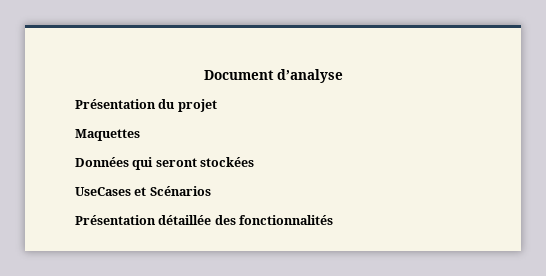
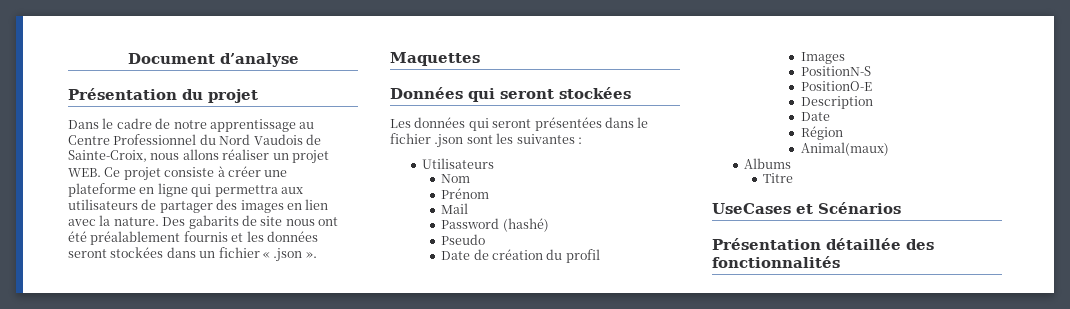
+ Dans le cadre de notre apprentissage au Centre Professionnel du Nord Vaudois de Sainte-Croix, nous allons réaliser un projet WEB. Ce projet consiste à créer une plateforme en ligne qui permettra aux utilisateurs de partager des images en lien avec la nature. Des gabarits de site nous ont été préalablement fournis et les données seront stockées dans un fichier « .json ».
+ Les données qui seront présentées dans le fichier .json sont les suivantes :
+ Utilisateurs
+ Nom
+ Prénom
+ Mail
+ Password (hashé)
+ Pseudo
+ Date de création du profil
+ Images
+ PositionN-S
+ PositionO-E
+ Description
+ Date
+ Région
+ Animal(maux)
+ Albums
+ Titre

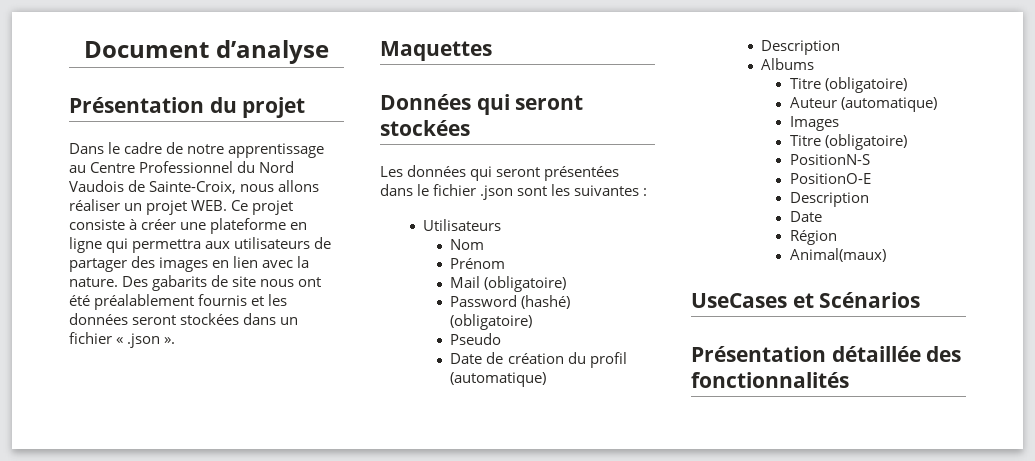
- Mail
+ Mail (obligatoire)
- Password (hashé)
+ Password (hashé) (obligatoire)
- Date de création du profil
+ Date de création du profil (automatique)
+ Description
+ Albums
+ Titre (obligatoire)
+ Auteur (automatique)
  Images
+ Titre (obligatoire)
- Albums
- Titre

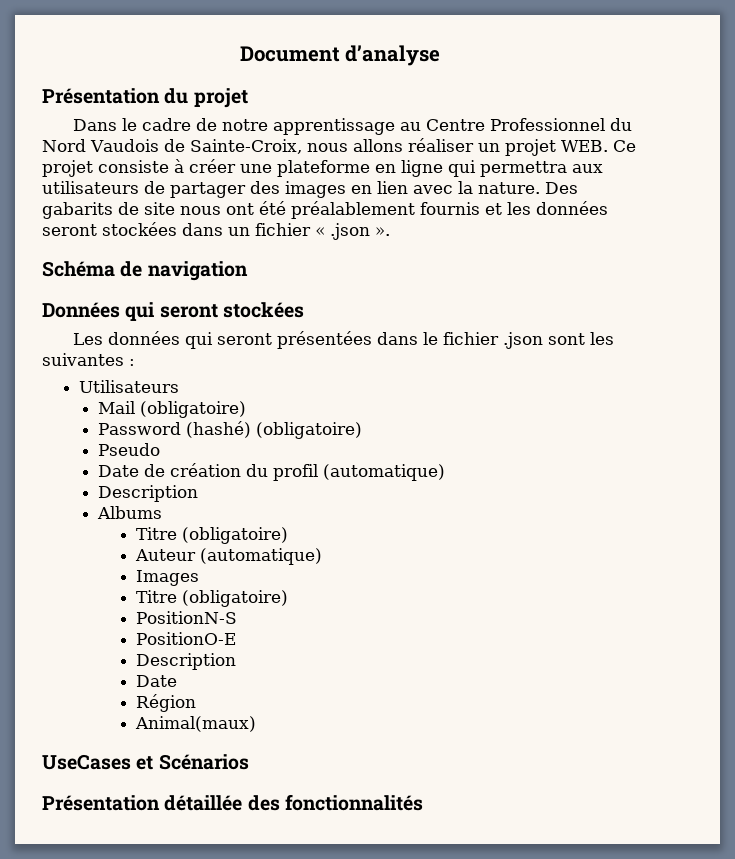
- Maquettes
+ Schéma de navigation
- Nom
- Prénom

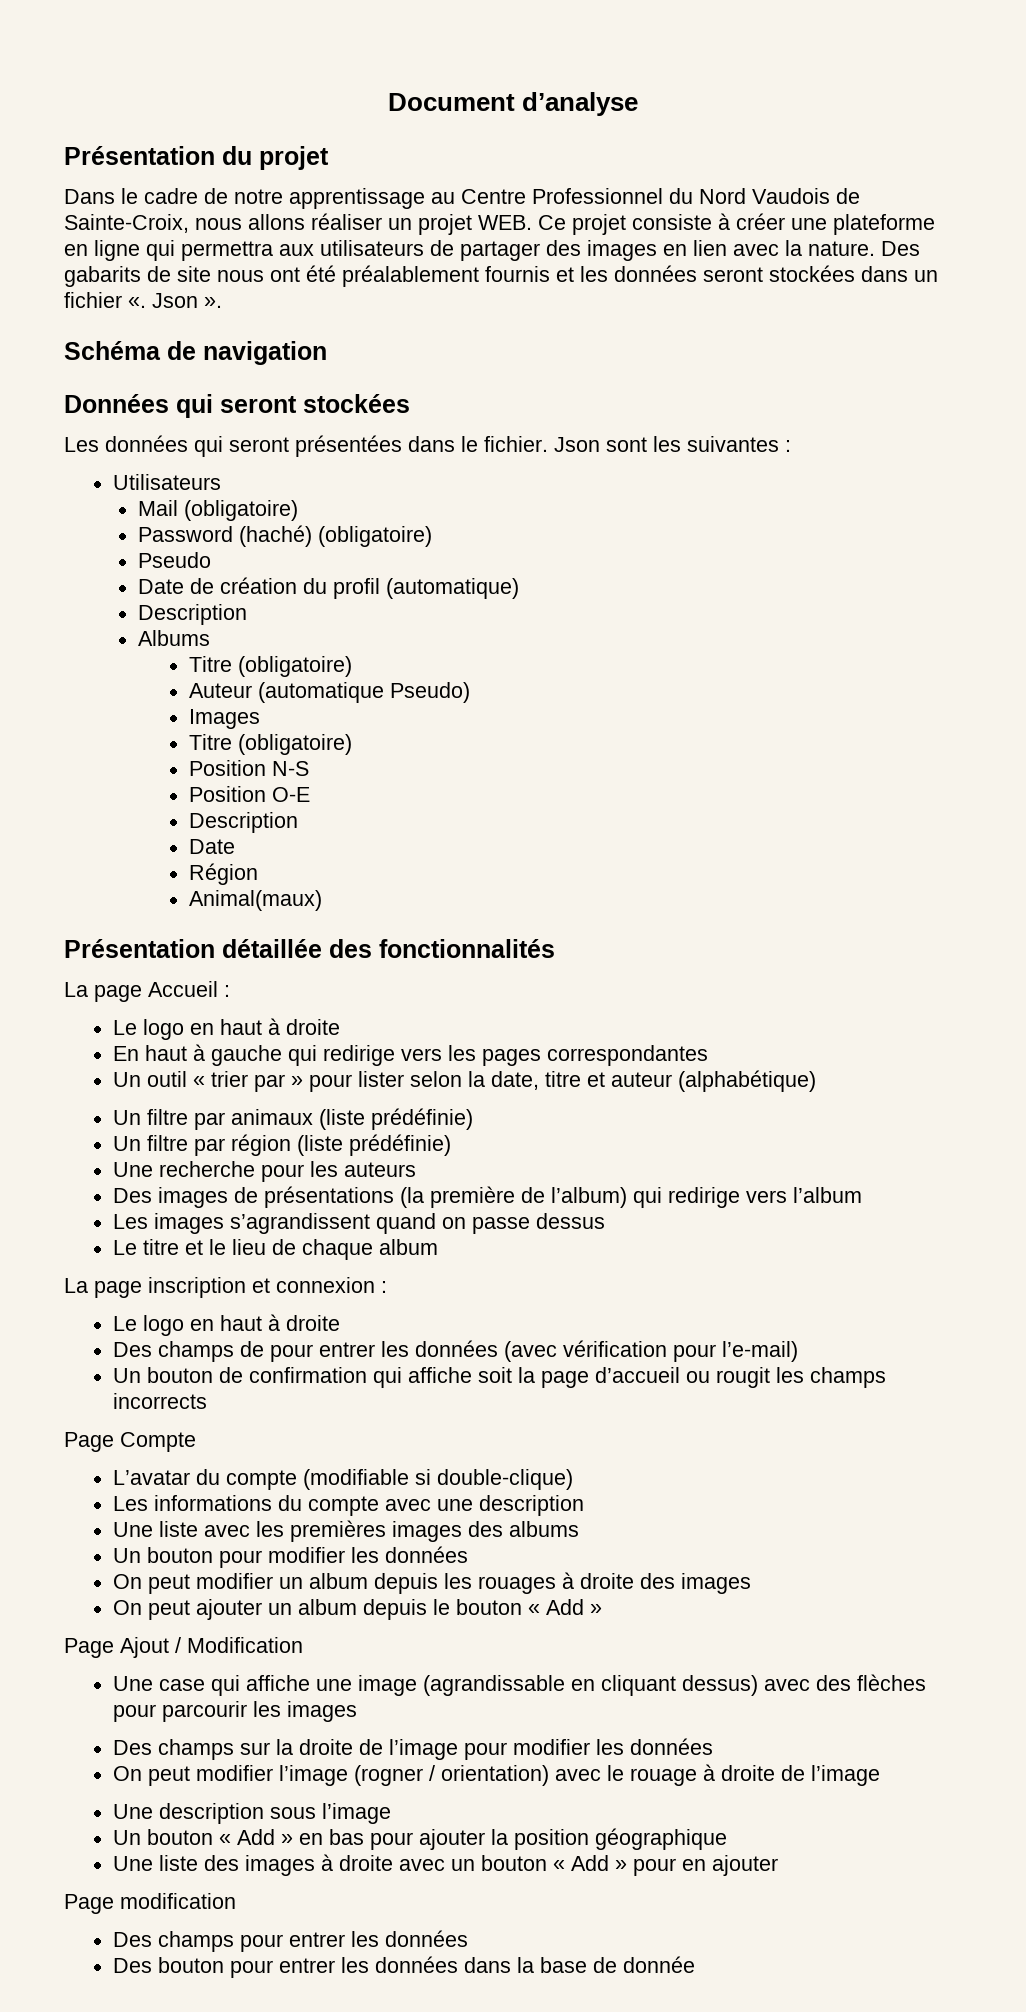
- Des gabarits de site nous ont été préalablement fournis et les données seront stockées dans un fichier « .json ».
+ Des gabarits de site nous ont été préalablement fournis et les données seront stockées dans un fichier «. Json ».
- Les données qui seront présentées dans le fichier .json sont les suivantes :
+ Les données qui seront présentées dans le fichier. Json sont les suivantes :
- Password (hashé) (obligatoire)
+ Password (haché) (obligatoire)
- Auteur (automatique)
+ Auteur (automatique Pseudo)
- PositionN-S
- PositionO-E
+ Position N-S
+ Position O-E
- UseCases et Scénarios
+ La page Accueil :
+ Le logo en haut à droite
+ En haut à gauche qui redirige vers les pages correspondantes
+ Un outil « trier par » pour lister selon la date, titre et auteur (alphabétique)
+ Un filtre par animaux (liste prédéfinie)
+ Un filtre par région (liste prédéfinie)
+ Une recherche pour les auteurs
+ Des images de présentations (la première de l’album) qui redirige vers l’album
+ Les images s’agrandissent quand on passe dessus
+ Le titre et le lieu de chaque album
+ La page inscription et connexion :
+ Le logo en haut à droite
+ Des champs de pour entrer les données (avec vérification pour l’e-mail)
+ Un bouton de confirmation qui affiche soit la page d’accueil ou rougit les champs incorrects
+ Page Compte
+ L’avatar du compte (modifiable si double-clique)
+ Les informations du compte avec une description
+ Une liste avec les premières images des albums
+ Un bouton pour modifier les données
+ On peut modifier un album depuis les rouages à droite des images
+ On peut ajouter un album depuis le bouton « Add »
+ Page Ajout / Modification
+ Une case qui affiche une image (agrandissable en cliquant dessus) avec des flèches pour parcourir les images
+ Des champs sur la droite de l’image pour modifier les données
+ On peut modifier l’image (rogner / orientation) avec le rouage à droite de l’image
+ Une description sous l’image
+ Un bouton « Add » en bas pour ajouter la position géographique
+ Une liste des images à droite avec un bouton « Add » pour en ajouter
+ Page modification
+ Des champs pour entrer les données
+ Des bouton pour entrer les données dans la base de donnée

